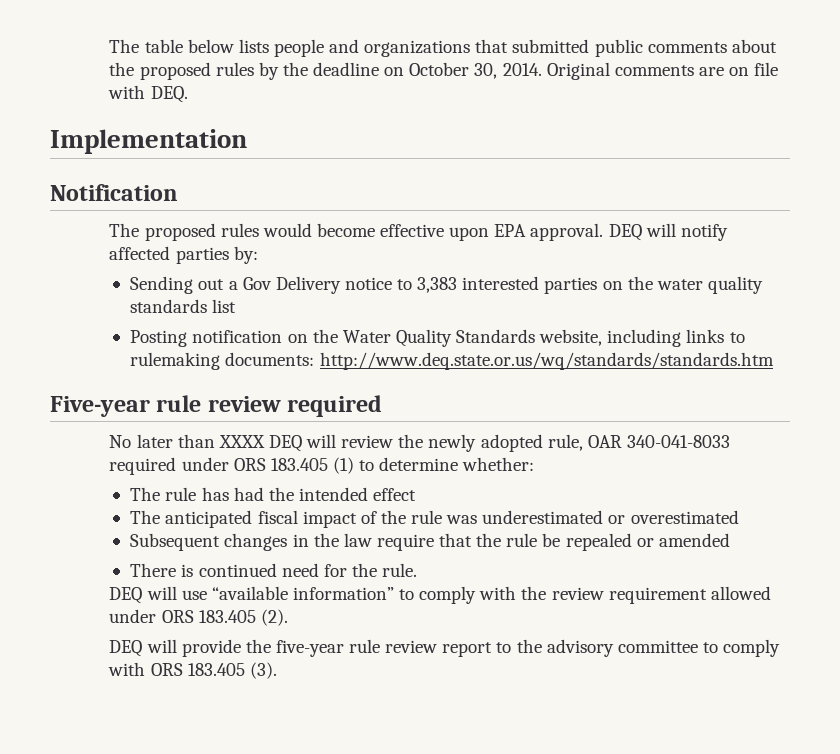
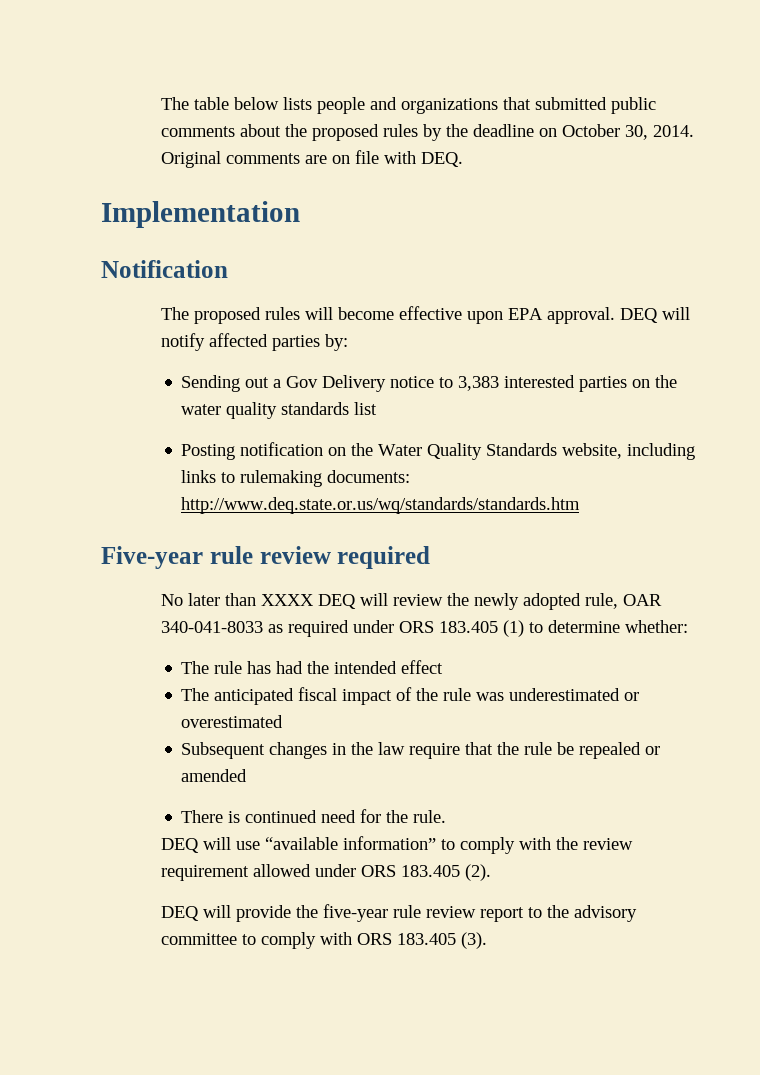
- The proposed rules would become effective upon EPA approval.
+ The proposed rules will become effective upon EPA approval.
- No later than XXXX DEQ will review the newly adopted rule, OAR 340-041-8033 required under ORS 183.405 (1) to determine whether:
+ No later than XXXX DEQ will review the newly adopted rule, OAR 340-041-8033 as required under ORS 183.405 (1) to determine whether:

